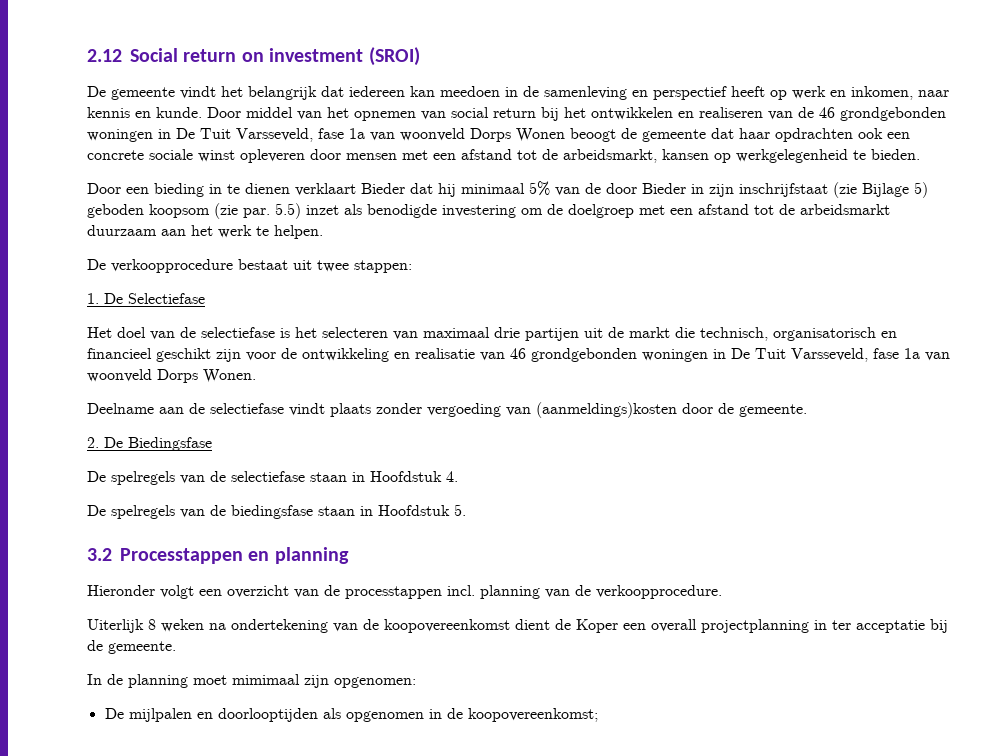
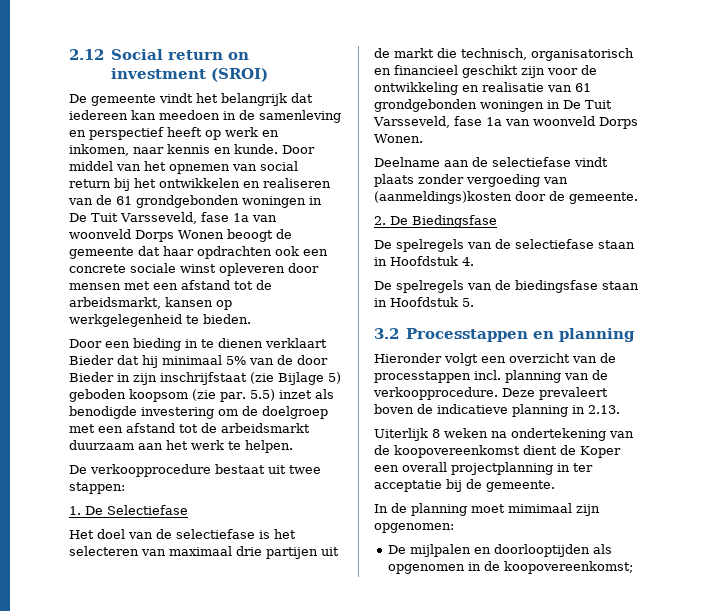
- Door middel van het opnemen van social return bij het ontwikkelen en realiseren van de 46 grondgebonden woningen in De Tuit Varsseveld, fase 1a van woonveld Dorps Wonen beoogt de gemeente dat haar opdrachten ook een concrete sociale winst opleveren door mensen met een afstand tot de arbeidsmarkt, kansen op werkgelegenheid te bieden.
+ Door middel van het opnemen van social return bij het ontwikkelen en realiseren van de 61 grondgebonden woningen in De Tuit Varsseveld, fase 1a van woonveld Dorps Wonen beoogt de gemeente dat haar opdrachten ook een concrete sociale winst opleveren door mensen met een afstand tot de arbeidsmarkt, kansen op werkgelegenheid te bieden.
- Het doel van de selectiefase is het selecteren van maximaal drie partijen uit de markt die technisch, organisatorisch en financieel geschikt zijn voor de ontwikkeling en realisatie van 46 grondgebonden woningen in De Tuit Varsseveld, fase 1a van woonveld Dorps Wonen.
+ Het doel van de selectiefase is het selecteren van maximaal drie partijen uit de markt die technisch, organisatorisch en financieel geschikt zijn voor de ontwikkeling en realisatie van 61 grondgebonden woningen in De Tuit Varsseveld, fase 1a van woonveld Dorps Wonen.
+ Deze prevaleert boven de indicatieve planning in 2.13.

